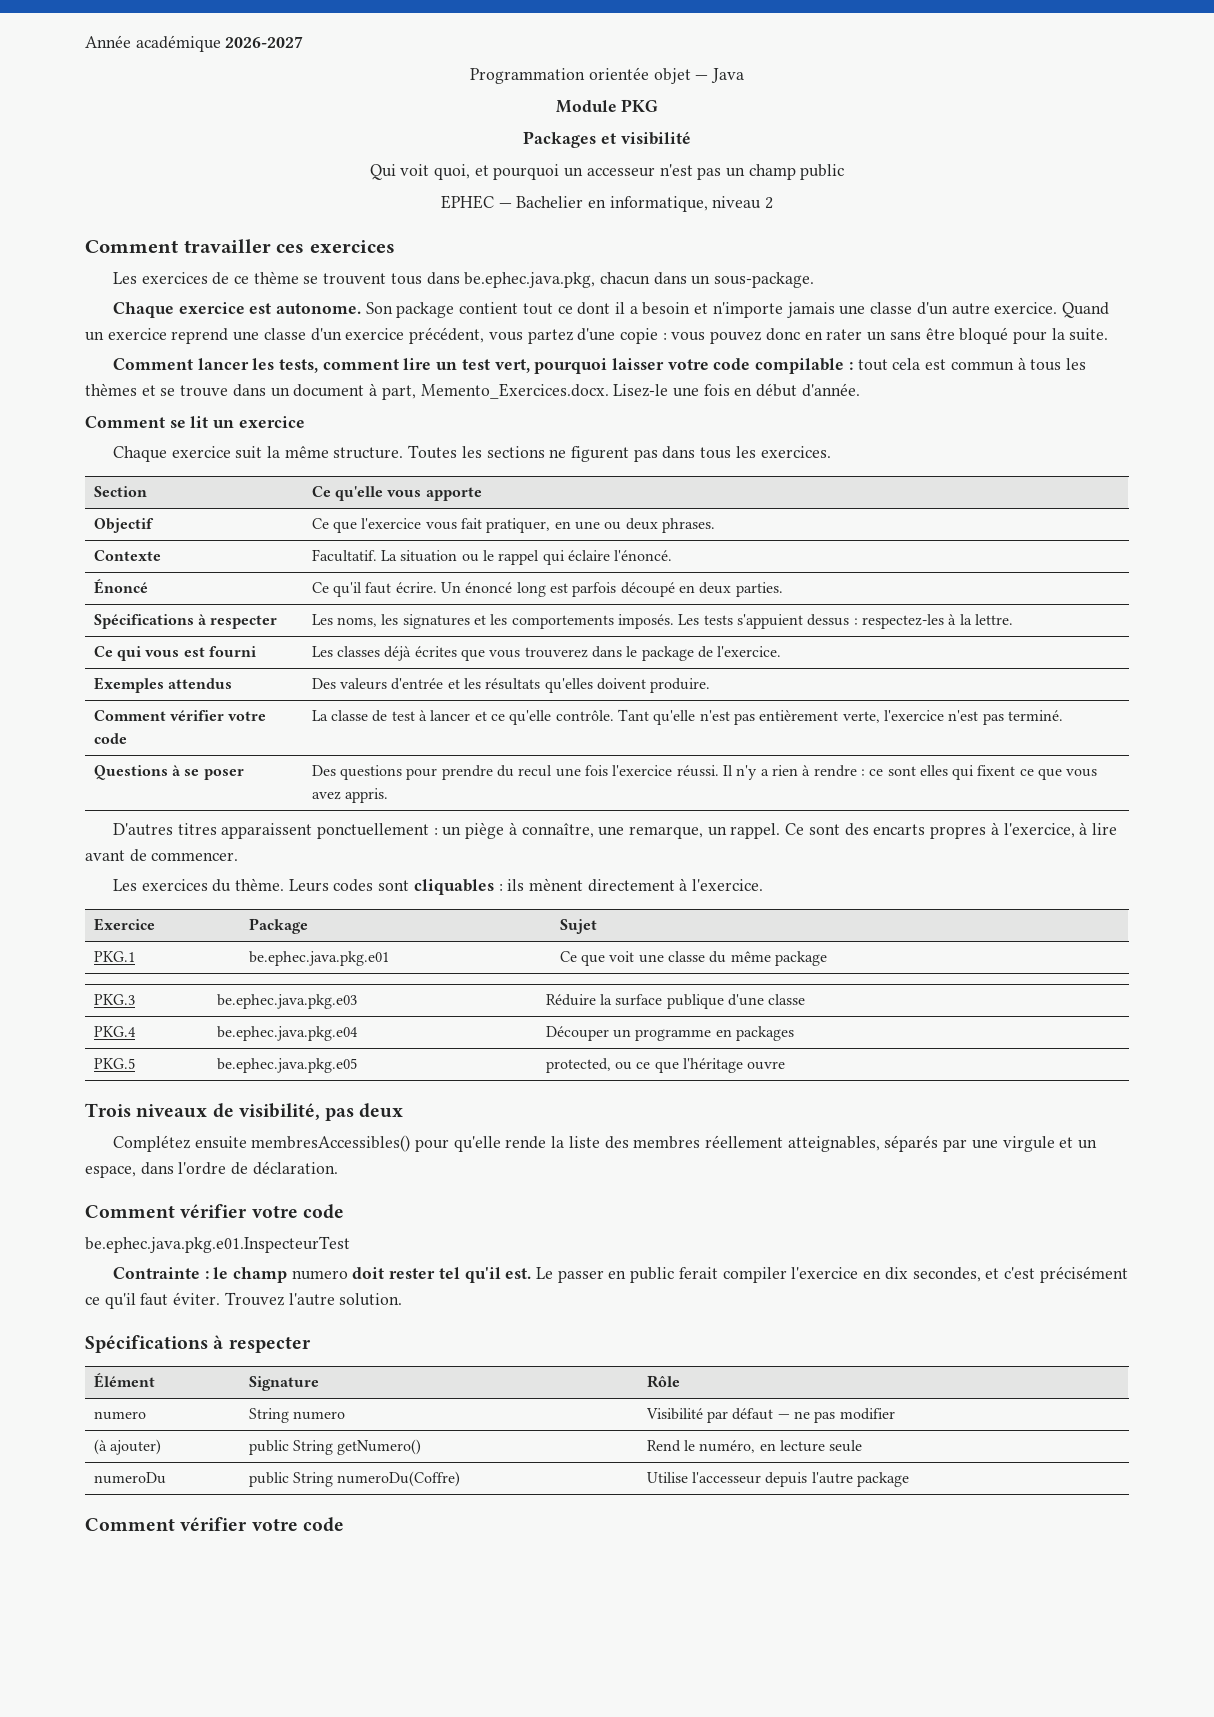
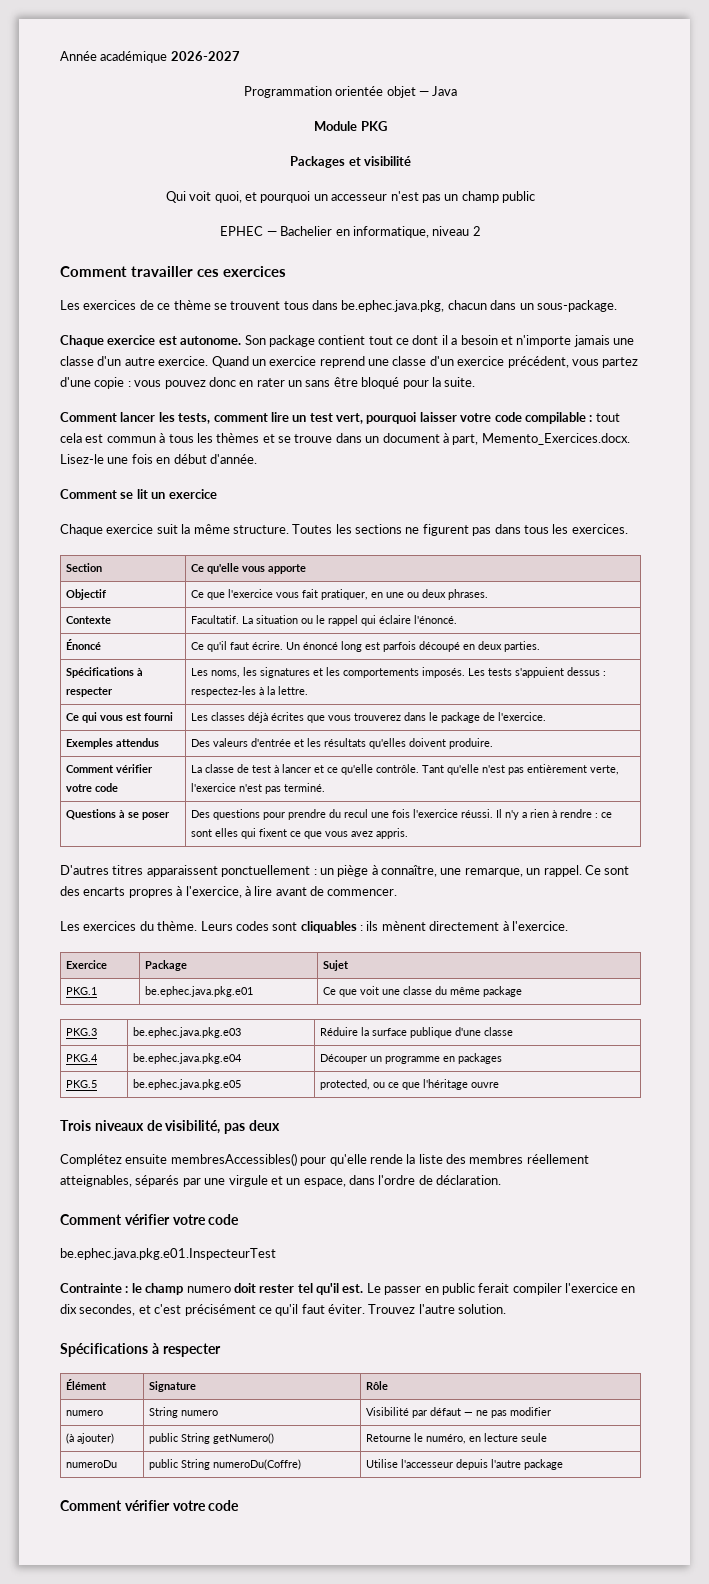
- (à ajouter) | public String getNumero() | Rend le numéro, en lecture seule
+ (à ajouter) | public String getNumero() | Retourne le numéro, en lecture seule

